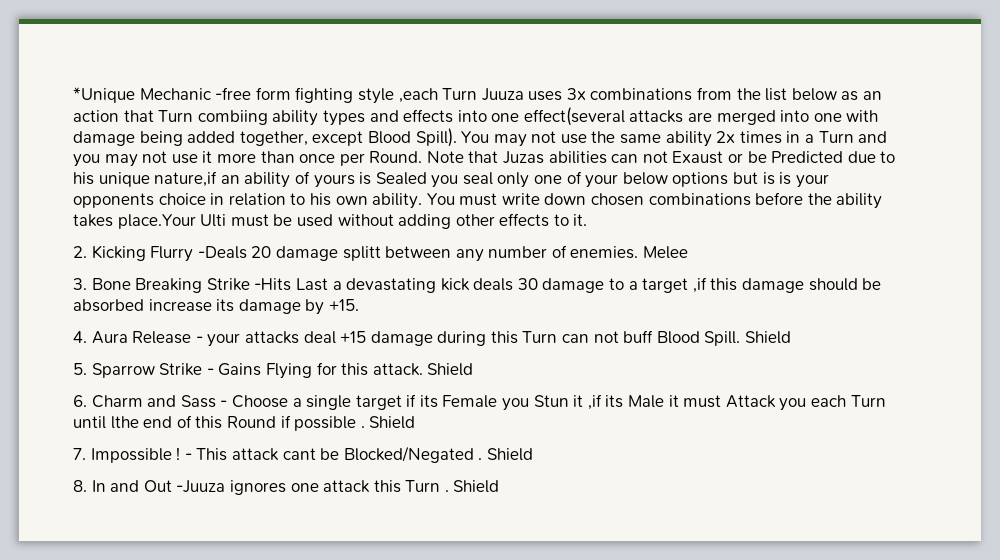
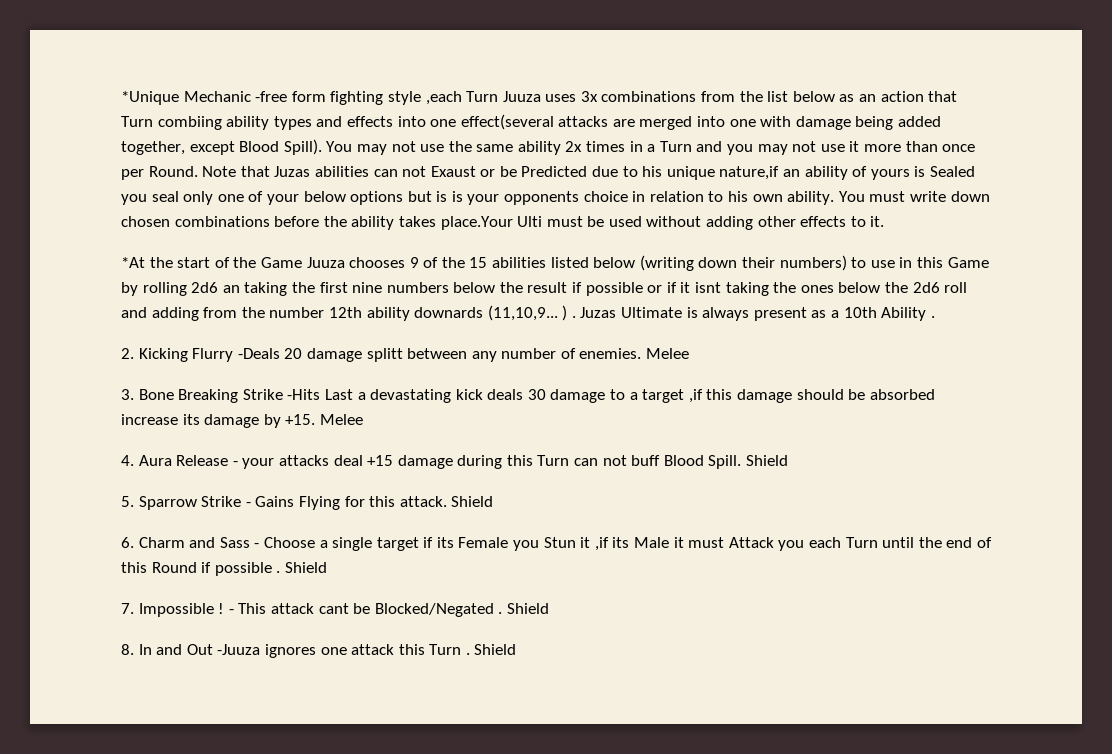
+ *At the start of the Game Juuza chooses 9 of the 15 abilities listed below (writing down their numbers) to use in this Game by rolling 2d6 an taking the first nine numbers below the result if possible or if it isnt taking the ones below the 2d6 roll and adding from the number 12th ability downards (11,10,9... ) . Juzas Ultimate is always present as a 10th Ability .
- 3. Bone Breaking Strike -Hits Last a devastating kick deals 30 damage to a target ,if this damage should be absorbed increase its damage by +15.
+ 3. Bone Breaking Strike -Hits Last a devastating kick deals 30 damage to a target ,if this damage should be absorbed increase its damage by +15. Melee
- 6. Charm and Sass - Choose a single target if its Female you Stun it ,if its Male it must Attack you each Turn until lthe end of this Round if possible .
+ 6. Charm and Sass - Choose a single target if its Female you Stun it ,if its Male it must Attack you each Turn until the end of this Round if possible .

